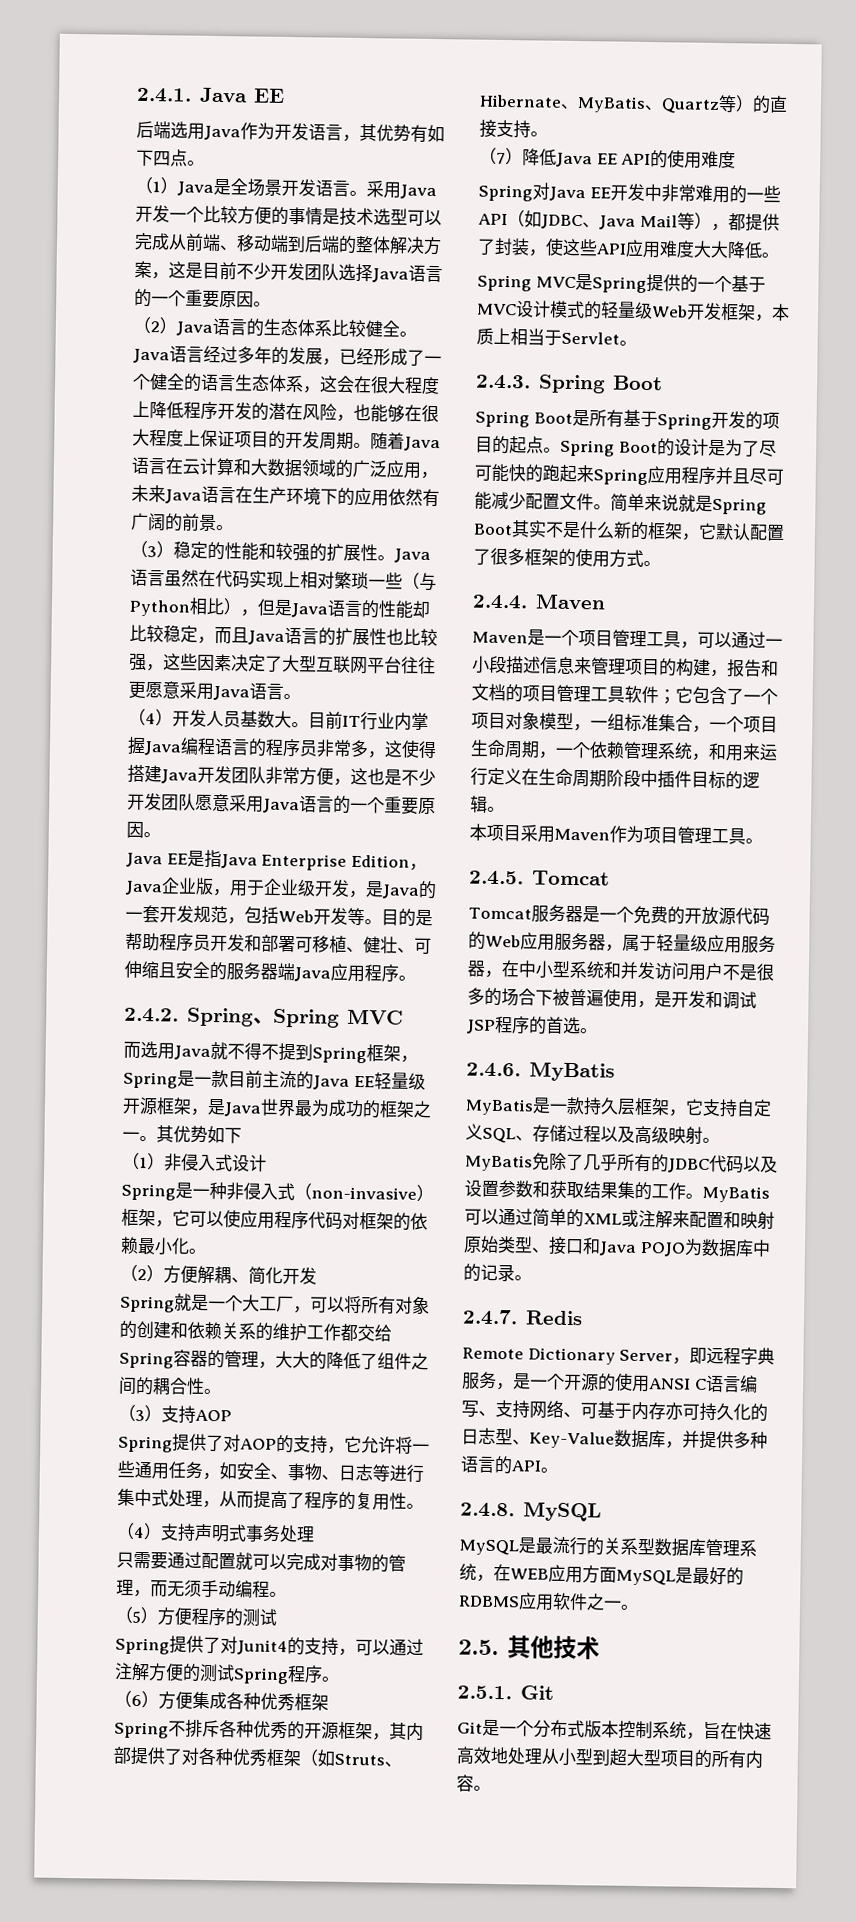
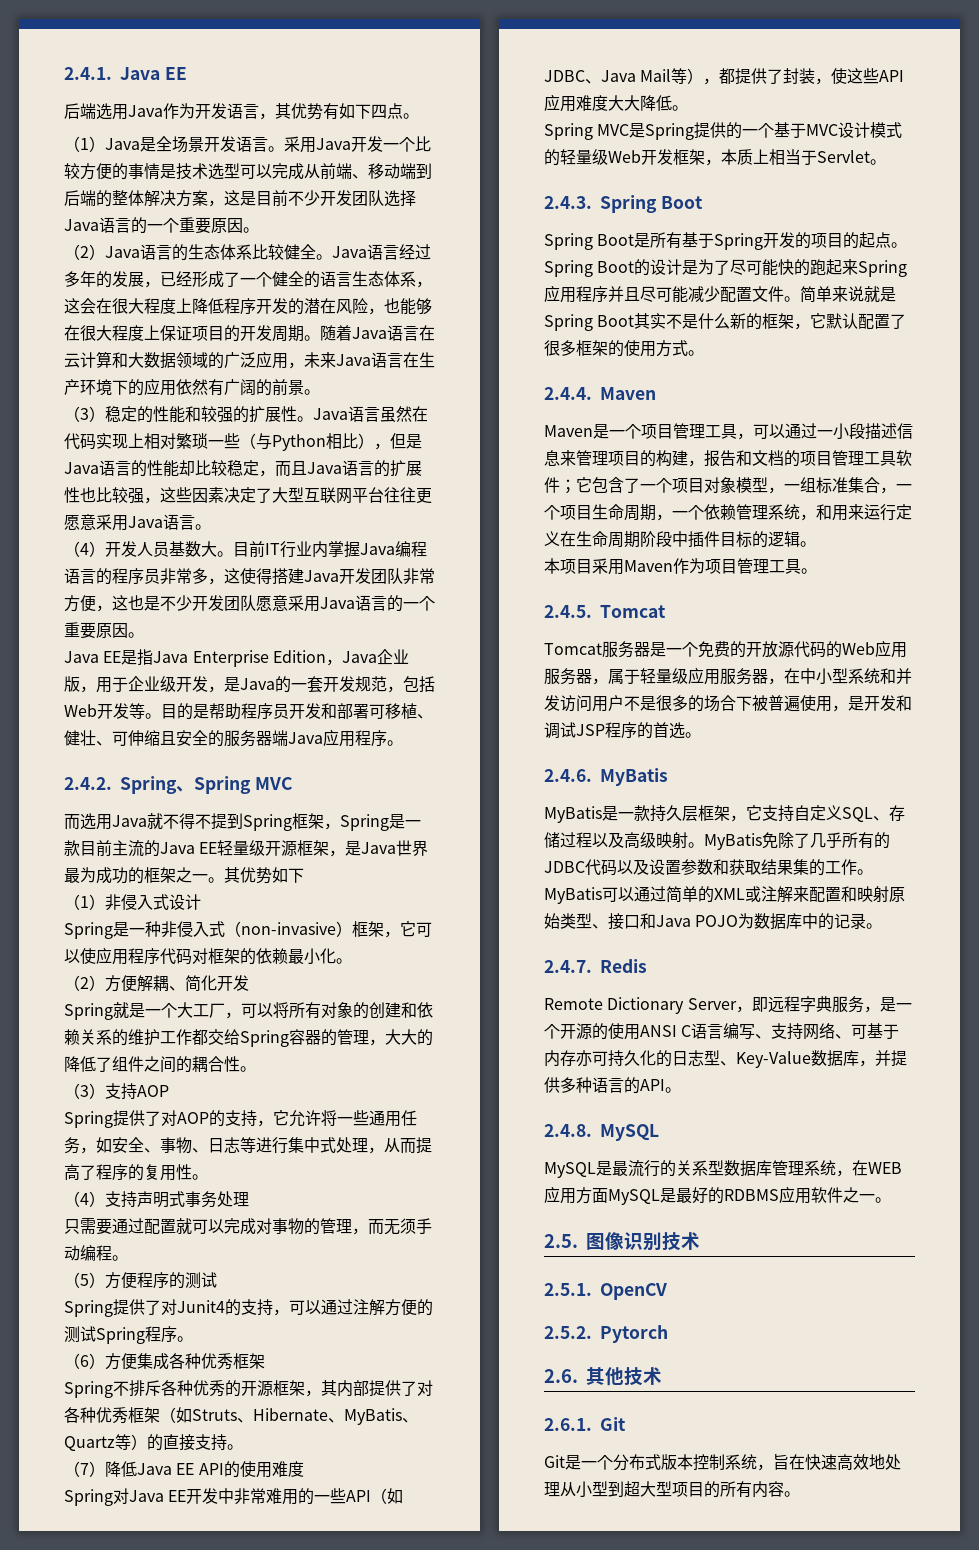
- 2.5.其他技术
+ 2.5.图像识别技术
+ 2.5.1. OpenCV
+ 2.5.2. Pytorch
+ 2.6.其他技术
- 2.5.1. Git
+ 2.6.1. Git

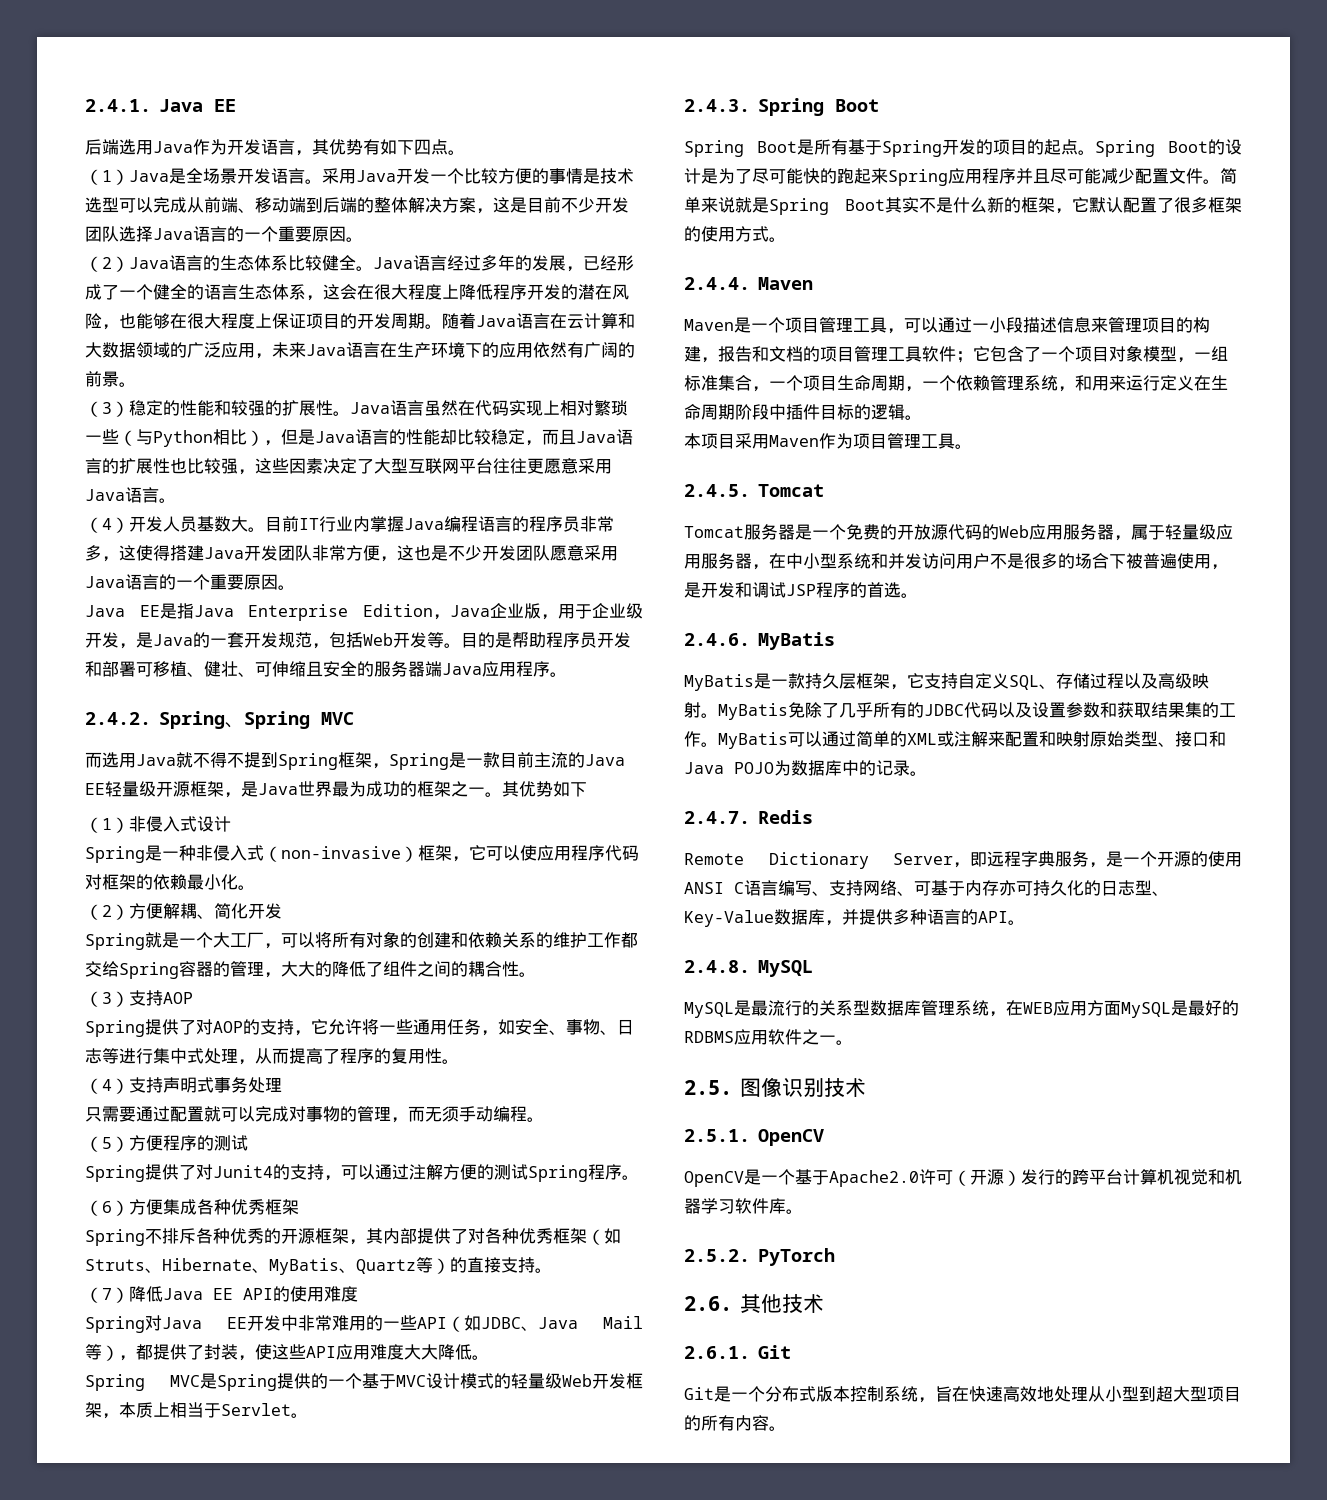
+ OpenCV是一个基于Apache2.0许可（开源）发行的跨平台计算机视觉和机器学习软件库。
- 2.5.2. Pytorch
+ 2.5.2. PyTorch

